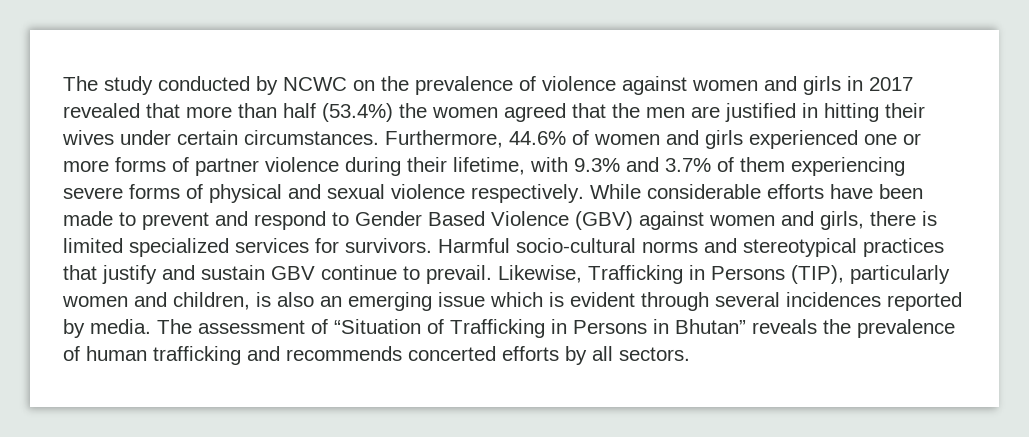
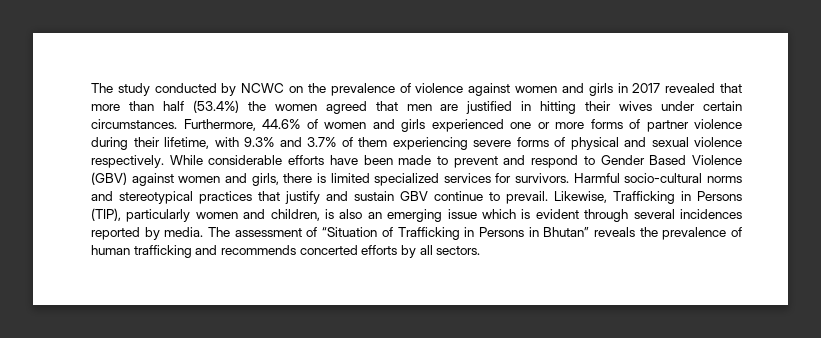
- The study conducted by NCWC on the prevalence of violence against women and girls in 2017 revealed that more than half (53.4%) the women agreed that the men are justified in hitting their wives under certain circumstances.
+ The study conducted by NCWC on the prevalence of violence against women and girls in 2017 revealed that more than half (53.4%) the women agreed that men are justified in hitting their wives under certain circumstances.

